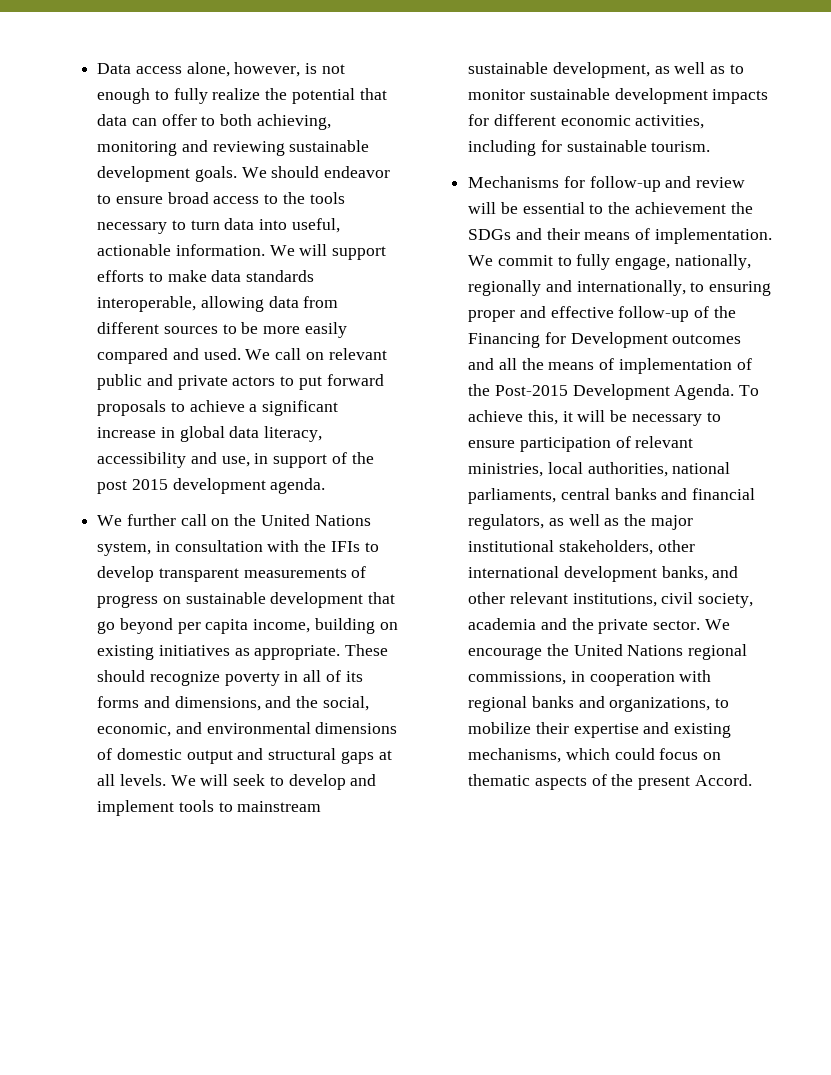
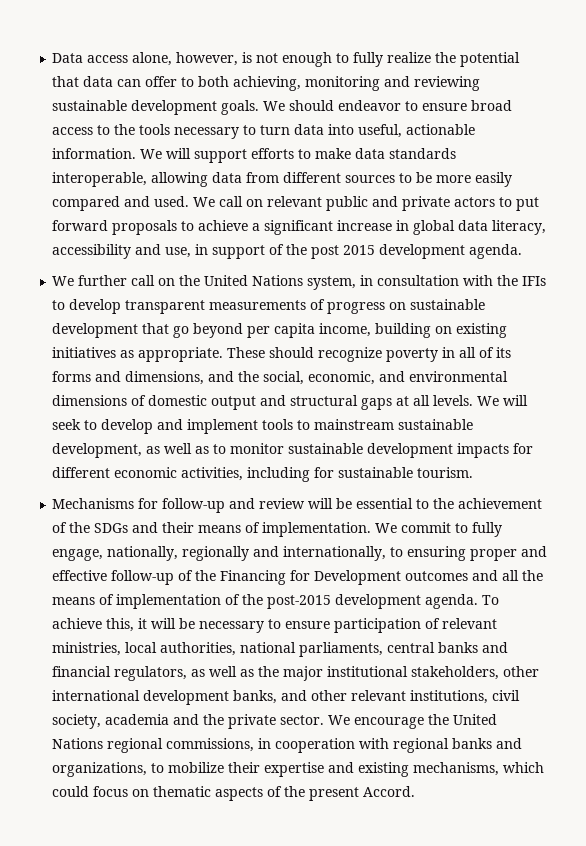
- Mechanisms for follow-up and review will be essential to the achievement the SDGs and their means of implementation.
+ Mechanisms for follow-up and review will be essential to the achievement of the SDGs and their means of implementation.
- We commit to fully engage, nationally, regionally and internationally, to ensuring proper and effective follow-up of the Financing for Development outcomes and all the means of implementation of the Post-2015 Development Agenda.
+ We commit to fully engage, nationally, regionally and internationally, to ensuring proper and effective follow-up of the Financing for Development outcomes and all the means of implementation of the post-2015 development agenda.

